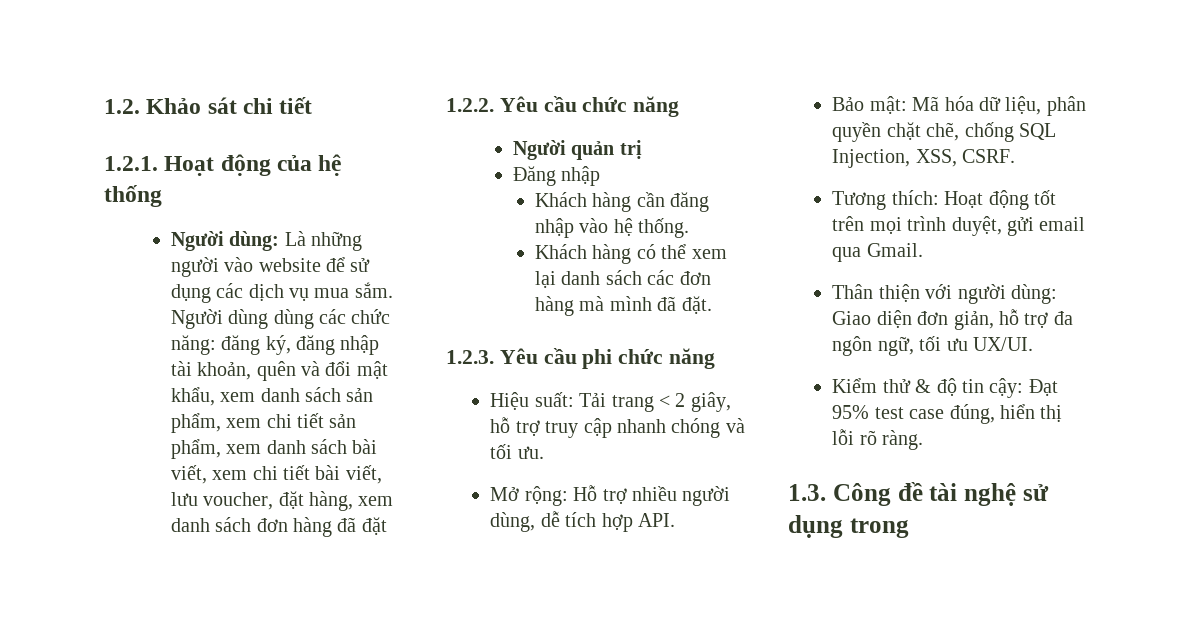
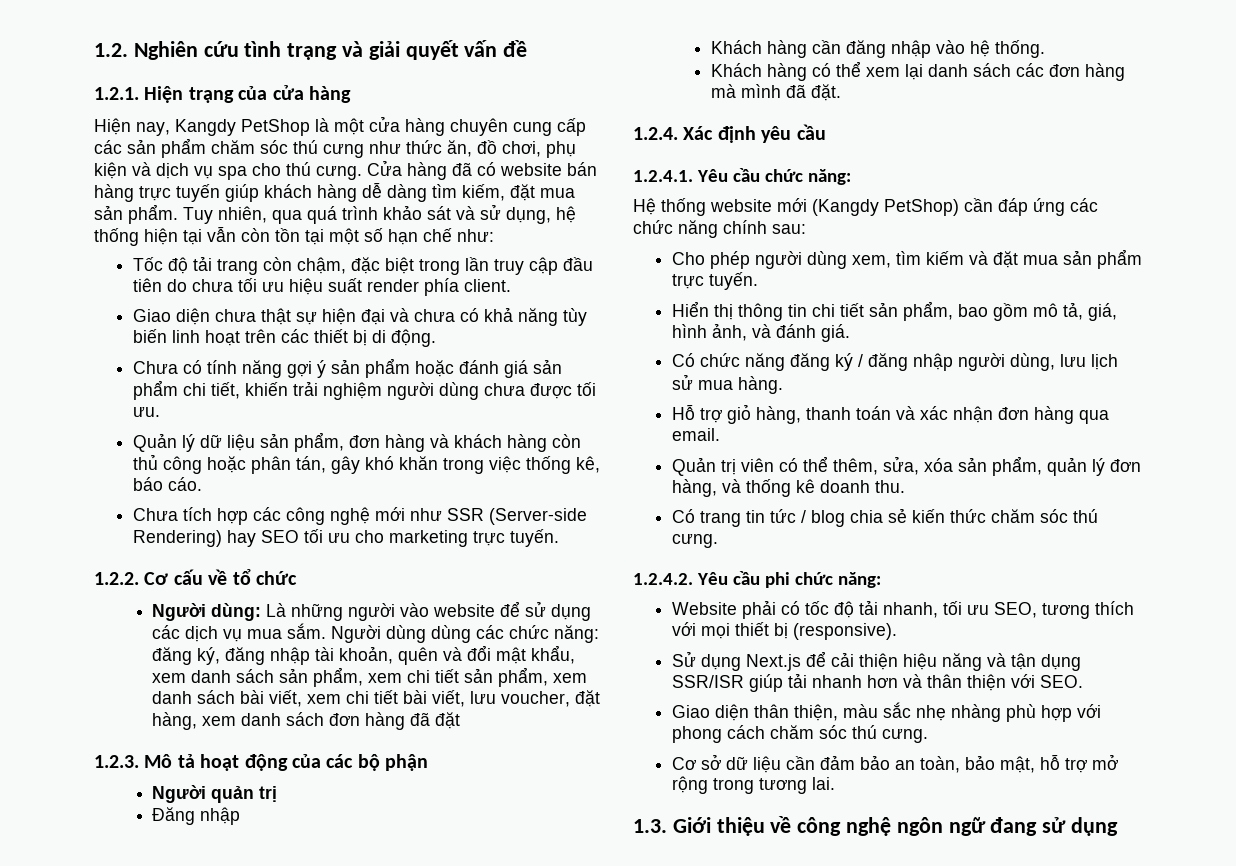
- 1.2. Khảo sát chi tiết
- 1.2.1. Hoạt động của hệ thống
+ 1.2. Nghiên cứu tình trạng và giải quyết vấn đề
+ 1.2.1. Hiện trạng của cửa hàng
+ Hiện nay, Kangdy PetShop là một cửa hàng chuyên cung cấp các sản phẩm chăm sóc thú cưng như thức ăn, đồ chơi, phụ kiện và dịch vụ spa cho thú cưng. Cửa hàng đã có website bán hàng trực tuyến giúp khách hàng dễ dàng tìm kiếm, đặt mua sản phẩm. Tuy nhiên, qua quá trình khảo sát và sử dụng, hệ thống hiện tại vẫn còn tồn tại một số hạn chế như:
+ Tốc độ tải trang còn chậm, đặc biệt trong lần truy cập đầu tiên do chưa tối ưu hiệu suất render phía client.
+ Giao diện chưa thật sự hiện đại và chưa có khả năng tùy biến linh hoạt trên các thiết bị di động.
+ Chưa có tính năng gợi ý sản phẩm hoặc đánh giá sản phẩm chi tiết, khiến trải nghiệm người dùng chưa được tối ưu.
+ Quản lý dữ liệu sản phẩm, đơn hàng và khách hàng còn thủ công hoặc phân tán, gây khó khăn trong việc thống kê, báo cáo.
+ Chưa tích hợp các công nghệ mới như SSR (Server-side Rendering) hay SEO tối ưu cho marketing trực tuyến.
+ 1.2.2. Cơ cấu về tổ chức
- 1.2.2. Yêu cầu chức năng
+ 1.2.3. Mô tả hoạt động của các bộ phận
- 1.2.3. Yêu cầu phi chức năng
- Hiệu suất: Tải trang < 2 giây, hỗ trợ truy cập nhanh chóng và tối ưu.
- Mở rộng: Hỗ trợ nhiều người dùng, dễ tích hợp API.
- Bảo mật: Mã hóa dữ liệu, phân quyền chặt chẽ, chống SQL Injection, XSS, CSRF.
- Tương thích: Hoạt động tốt trên mọi trình duyệt, gửi email qua Gmail.
- Thân thiện với người dùng: Giao diện đơn giản, hỗ trợ đa ngôn ngữ, tối ưu UX/UI.
- Kiểm thử & độ tin cậy: Đạt 95% test case đúng, hiển thị lỗi rõ ràng.
- 1.3. Công đề tài nghệ sử dụng trong
+ 1.2.4. Xác định yêu cầu
+ 1.2.4.1. Yêu cầu chức năng:
+ Hệ thống website mới (Kangdy PetShop) cần đáp ứng các chức năng chính sau:
+ Cho phép người dùng xem, tìm kiếm và đặt mua sản phẩm trực tuyến.
+ Hiển thị thông tin chi tiết sản phẩm, bao gồm mô tả, giá, hình ảnh, và đánh giá.
+ Có chức năng đăng ký / đăng nhập người dùng, lưu lịch sử mua hàng.
+ Hỗ trợ giỏ hàng, thanh toán và xác nhận đơn hàng qua email.
+ Quản trị viên có thể thêm, sửa, xóa sản phẩm, quản lý đơn hàng, và thống kê doanh thu.
+ Có trang tin tức / blog chia sẻ kiến thức chăm sóc thú cưng.
+ 1.2.4.2. Yêu cầu phi chức năng:
+ Website phải có tốc độ tải nhanh, tối ưu SEO, tương thích với mọi thiết bị (responsive).
+ Sử dụng Next.js để cải thiện hiệu năng và tận dụng SSR/ISR giúp tải nhanh hơn và thân thiện với SEO.
+ Giao diện thân thiện, màu sắc nhẹ nhàng phù hợp với phong cách chăm sóc thú cưng.
+ Cơ sở dữ liệu cần đảm bảo an toàn, bảo mật, hỗ trợ mở rộng trong tương lai.
+ 1.3. Giới thiệu về công nghệ ngôn ngữ đang sử dụng

